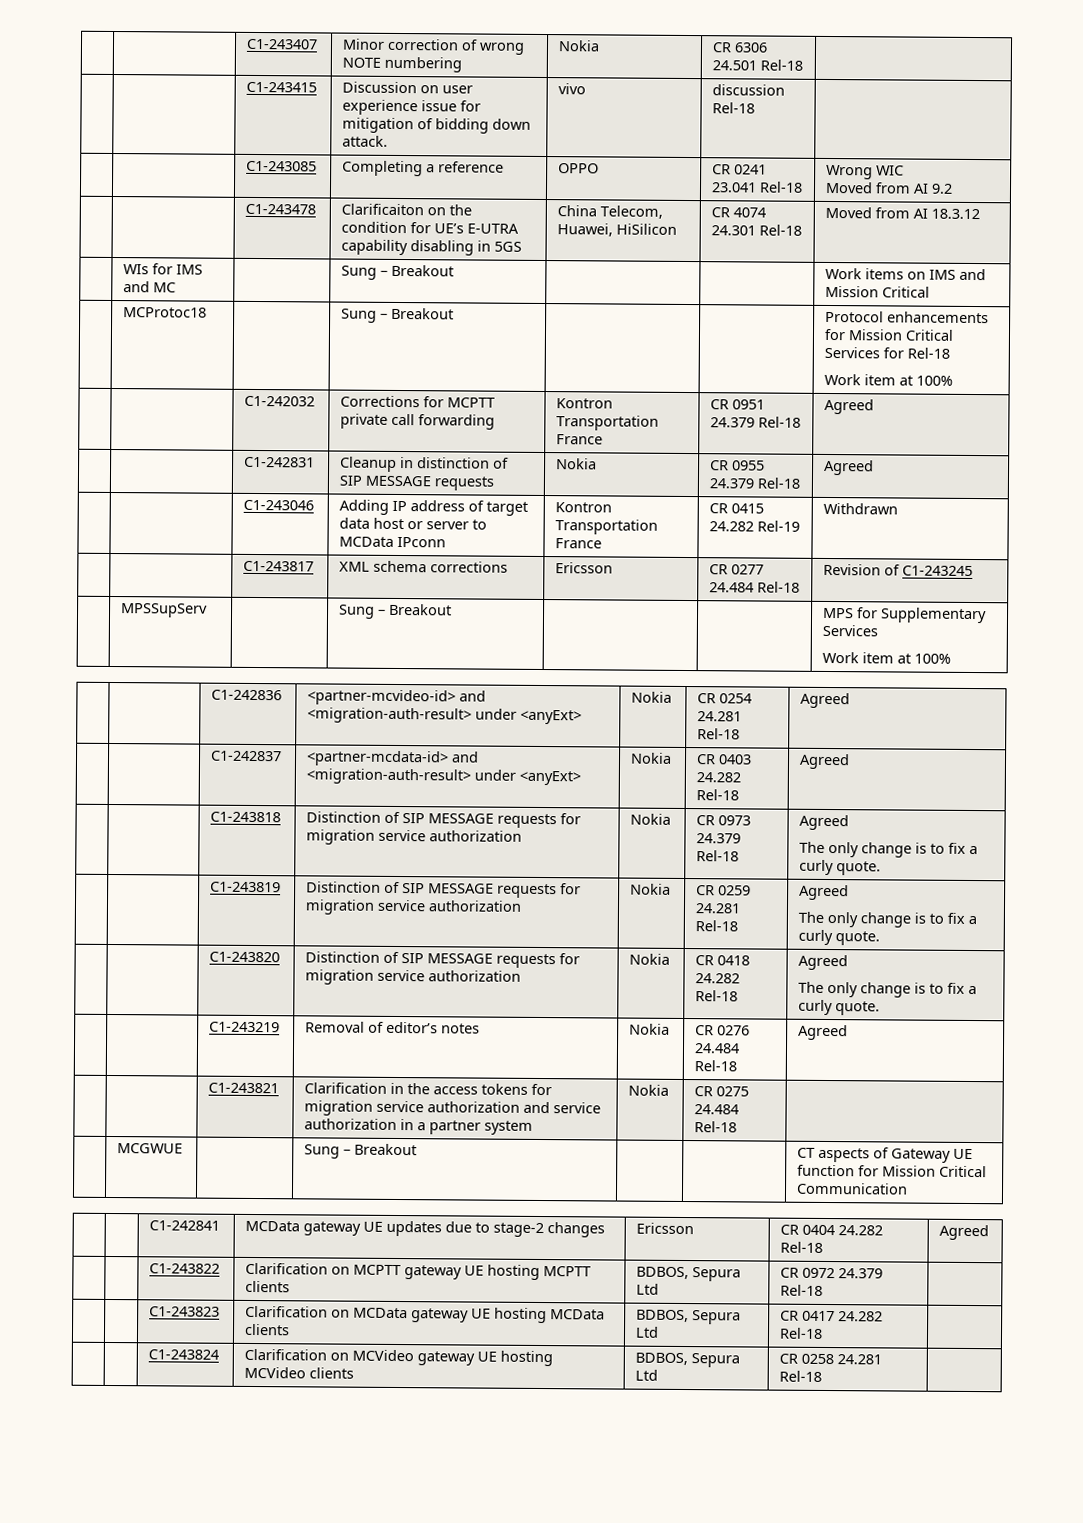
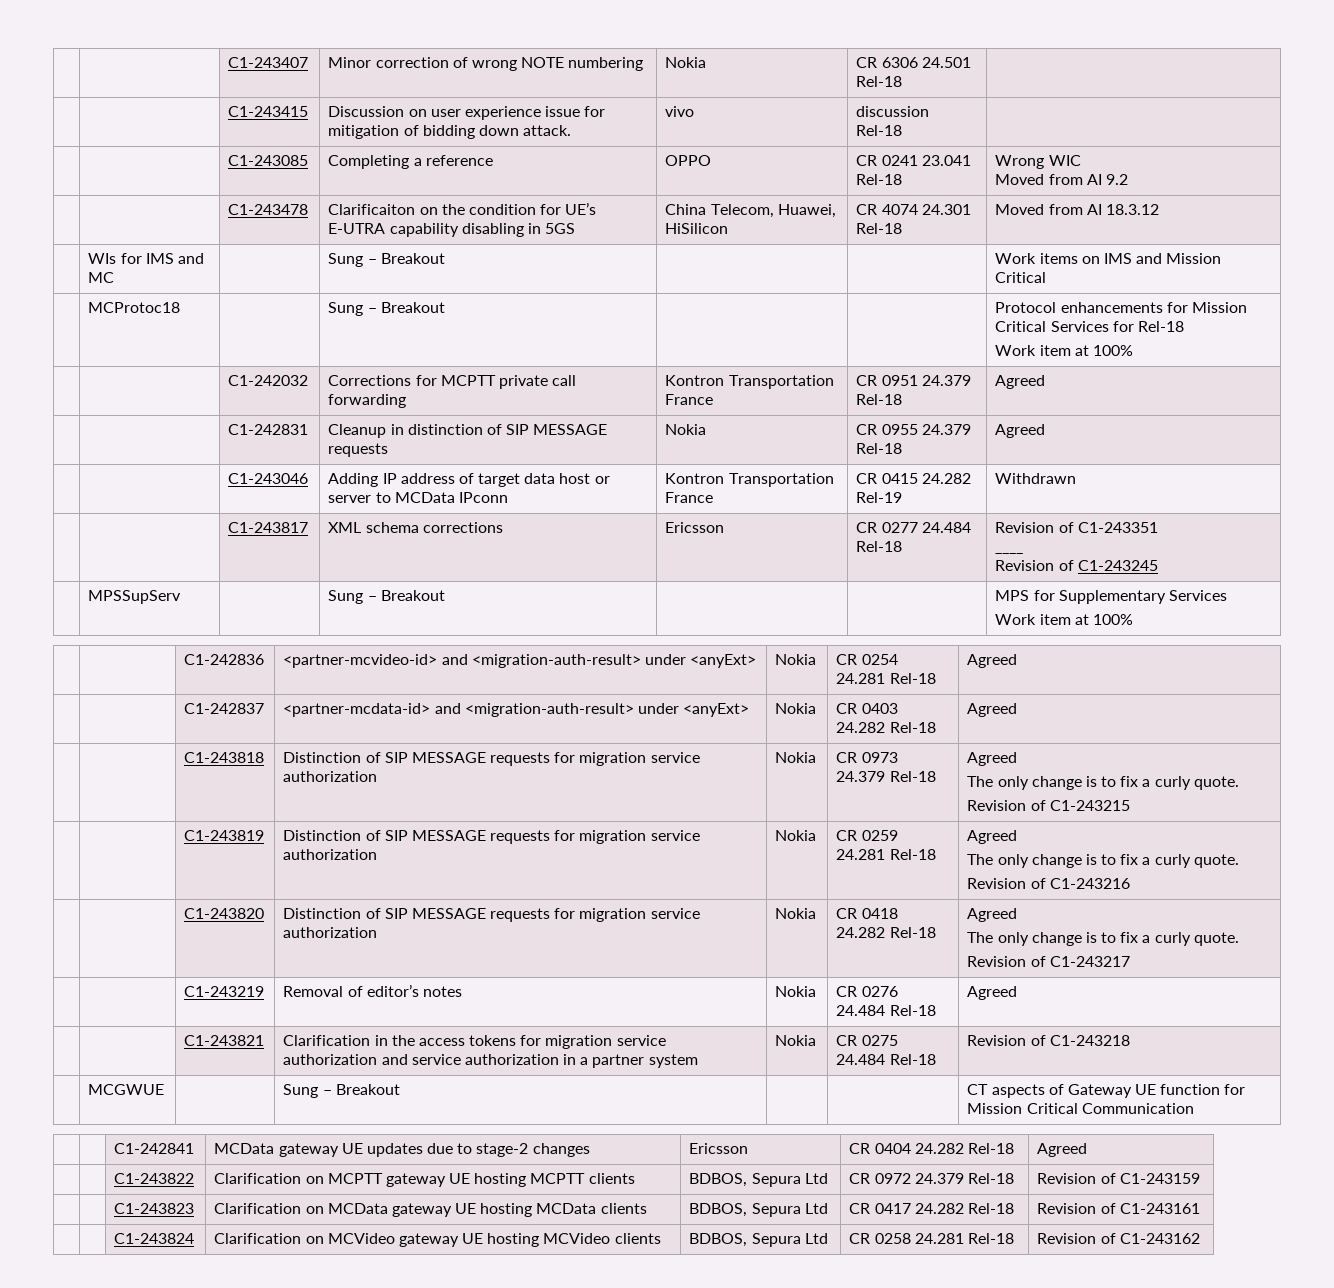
- | | C1-243817 | XML schema corrections | Ericsson | CR 0277 24.484 Rel-18 | Revision of C1-243245
+ | | C1-243817 | XML schema corrections | Ericsson | CR 0277 24.484 Rel-18 | Revision of C1-243351
+ ____
+ Revision of C1-243245
  | | C1-243818 | Distinction of SIP MESSAGE requests for migration service authorization | Nokia | CR 0973 24.379 Rel-18 | Agreed
  The only change is to fix a curly quote.
+ Revision of C1-243215
  | | C1-243819 | Distinction of SIP MESSAGE requests for migration service authorization | Nokia | CR 0259 24.281 Rel-18 | Agreed
  The only change is to fix a curly quote.
+ Revision of C1-243216
  | | C1-243820 | Distinction of SIP MESSAGE requests for migration service authorization | Nokia | CR 0418 24.282 Rel-18 | Agreed
  The only change is to fix a curly quote.
+ Revision of C1-243217
- | | C1-243821 | Clarification in the access tokens for migration service authorization and service authorization in a partner system | Nokia | CR 0275 24.484 Rel-18 |
+ | | C1-243821 | Clarification in the access tokens for migration service authorization and service authorization in a partner system | Nokia | CR 0275 24.484 Rel-18 | Revision of C1-243218
- | | C1-243822 | Clarification on MCPTT gateway UE hosting MCPTT clients | BDBOS, Sepura Ltd | CR 0972 24.379 Rel-18 |
+ | | C1-243822 | Clarification on MCPTT gateway UE hosting MCPTT clients | BDBOS, Sepura Ltd | CR 0972 24.379 Rel-18 | Revision of C1-243159
- | | C1-243823 | Clarification on MCData gateway UE hosting MCData clients | BDBOS, Sepura Ltd | CR 0417 24.282 Rel-18 |
+ | | C1-243823 | Clarification on MCData gateway UE hosting MCData clients | BDBOS, Sepura Ltd | CR 0417 24.282 Rel-18 | Revision of C1-243161
- | | C1-243824 | Clarification on MCVideo gateway UE hosting MCVideo clients | BDBOS, Sepura Ltd | CR 0258 24.281 Rel-18 |
+ | | C1-243824 | Clarification on MCVideo gateway UE hosting MCVideo clients | BDBOS, Sepura Ltd | CR 0258 24.281 Rel-18 | Revision of C1-243162

